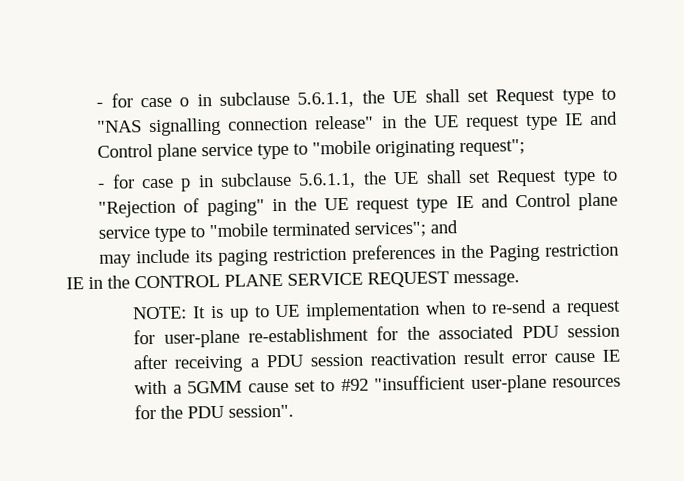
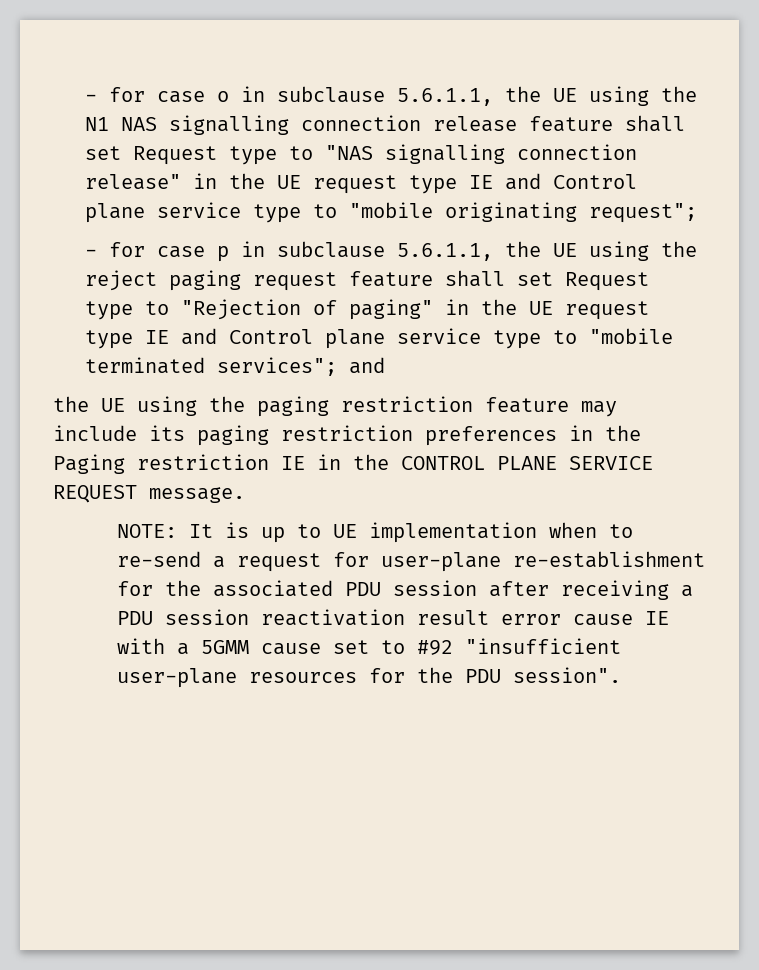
- - for case o in subclause 5.6.1.1, the UE shall set Request type to "NAS signalling connection release" in the UE request type IE and Control plane service type to "mobile originating request";
+ - for case o in subclause 5.6.1.1, the UE using the N1 NAS signalling connection release feature shall set Request type to "NAS signalling connection release" in the UE request type IE and Control plane service type to "mobile originating request";
- - for case p in subclause 5.6.1.1, the UE shall set Request type to "Rejection of paging" in the UE request type IE and Control plane service type to "mobile terminated services"; and
+ - for case p in subclause 5.6.1.1, the UE using the reject paging request feature shall set Request type to "Rejection of paging" in the UE request type IE and Control plane service type to "mobile terminated services"; and
- may include its paging restriction preferences in the Paging restriction IE in the CONTROL PLANE SERVICE REQUEST message.
+ the UE using the paging restriction feature may include its paging restriction preferences in the Paging restriction IE in the CONTROL PLANE SERVICE REQUEST message.

